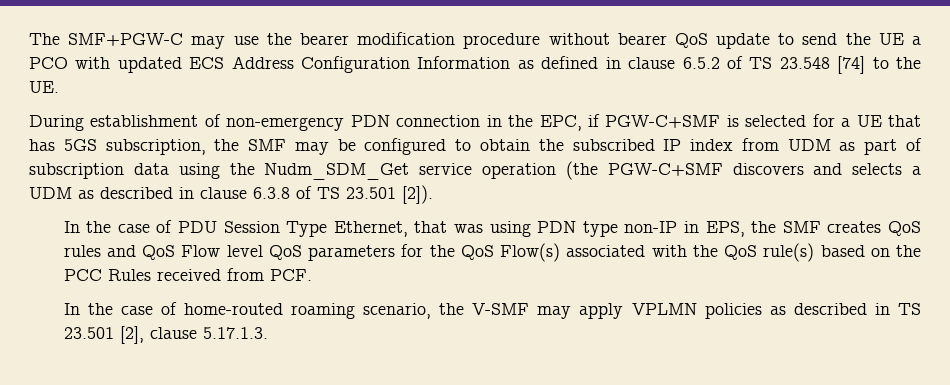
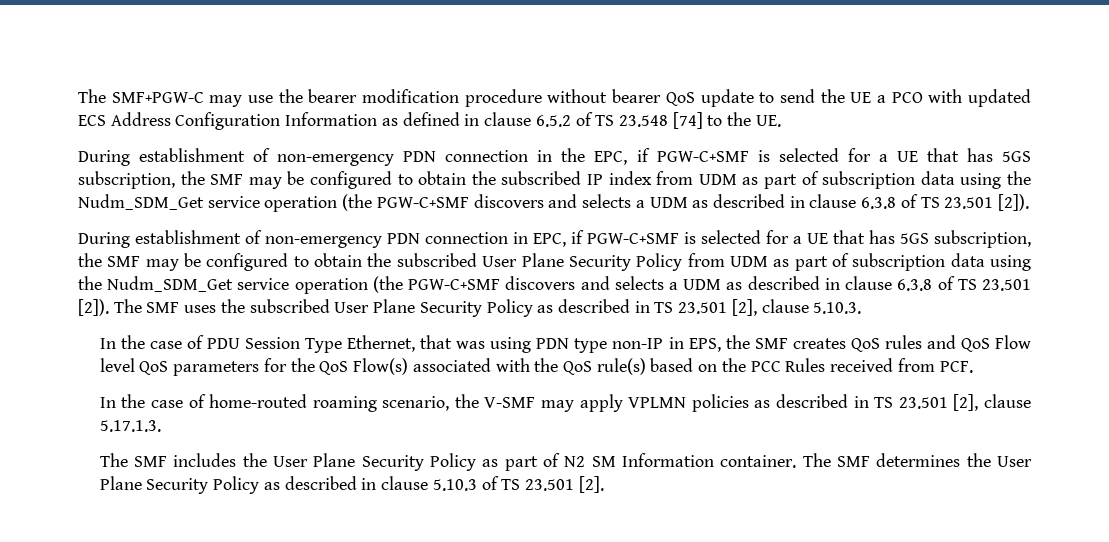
+ During establishment of non-emergency PDN connection in EPC, if PGW-C+SMF is selected for a UE that has 5GS subscription, the SMF may be configured to obtain the subscribed User Plane Security Policy from UDM as part of subscription data using the Nudm_SDM_Get service operation (the PGW-C+SMF discovers and selects a UDM as described in clause 6.3.8 of TS 23.501 [2]). The SMF uses the subscribed User Plane Security Policy as described in TS 23.501 [2], clause 5.10.3.
+ The SMF includes the User Plane Security Policy as part of N2 SM Information container. The SMF determines the User Plane Security Policy as described in clause 5.10.3 of TS 23.501 [2].

